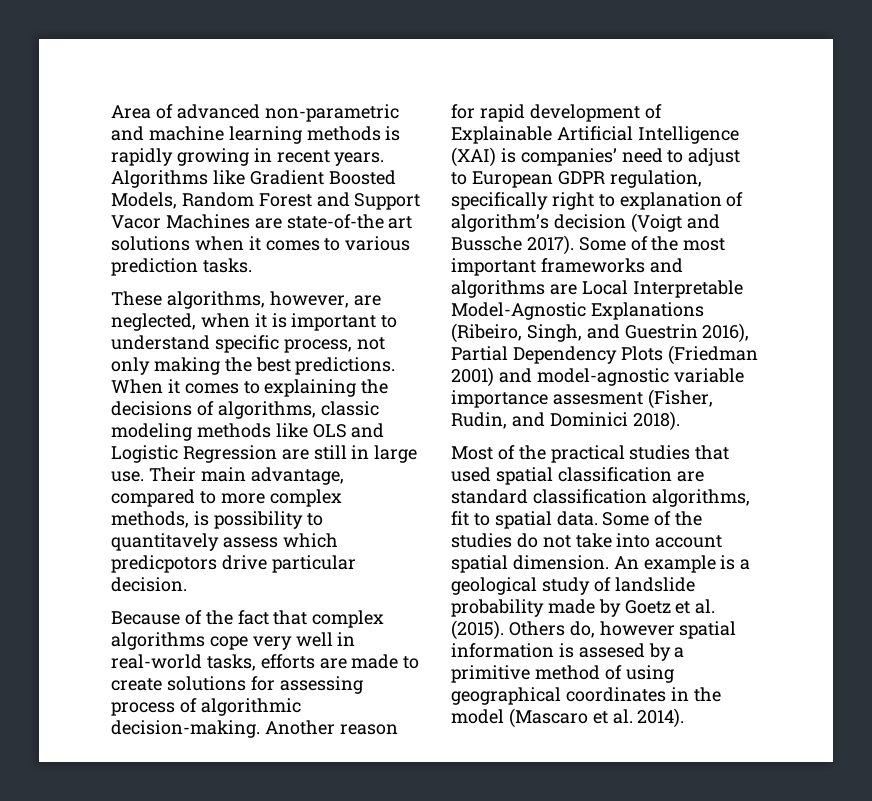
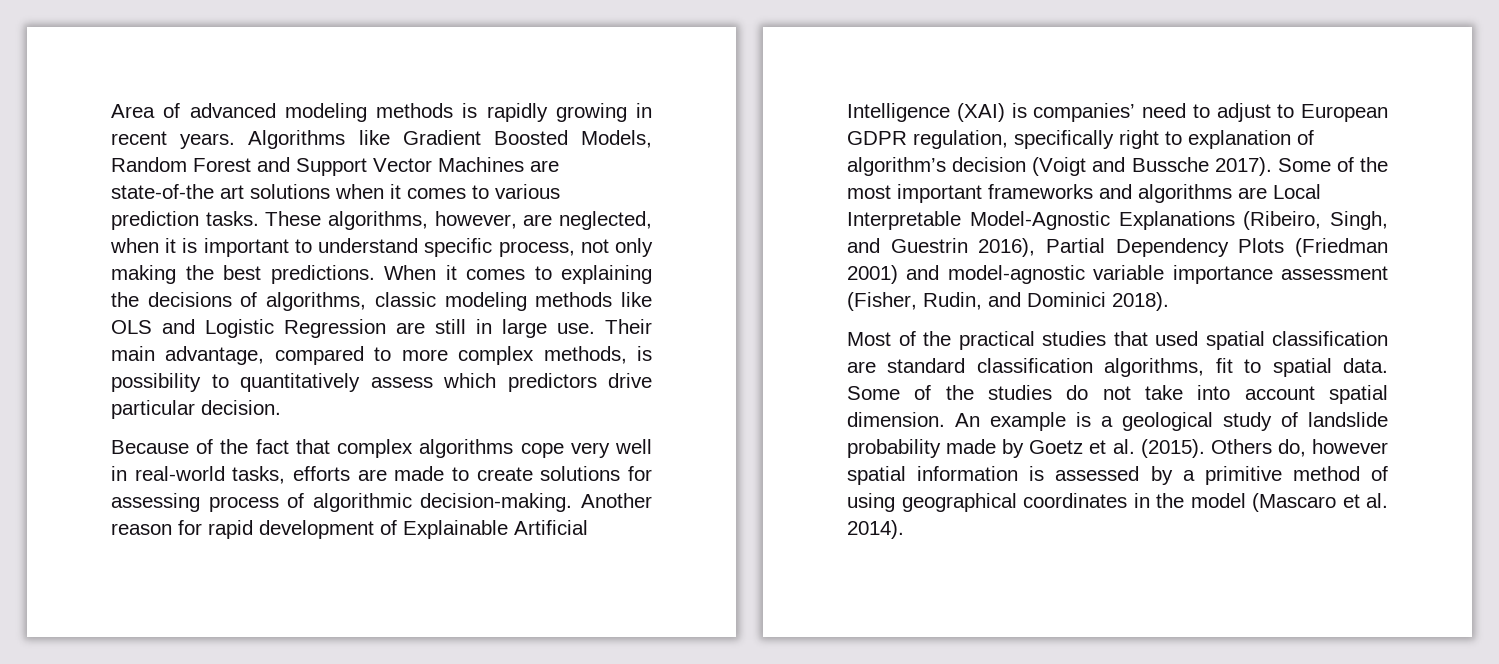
- Area of advanced non-parametric and machine learning methods is rapidly growing in recent years.
+ Area of advanced modeling methods is rapidly growing in recent years.
- Algorithms like Gradient Boosted Models, Random Forest and Support Vacor Machines are state-of-the art solutions when it comes to various prediction tasks.
- These algorithms, however, are neglected, when it is important to understand specific process, not only making the best predictions.
+ Algorithms like Gradient Boosted Models, Random Forest and Support Vector Machines are state-of-the art solutions when it comes to various prediction tasks. These algorithms, however, are neglected, when it is important to understand specific process, not only making the best predictions.
- Their main advantage, compared to more complex methods, is possibility to quantitavely assess which predicpotors drive particular decision.
+ Their main advantage, compared to more complex methods, is possibility to quantitatively assess which predictors drive particular decision.
- Some of the most important frameworks and algorithms are Local Interpretable Model-Agnostic Explanations (Ribeiro, Singh, and Guestrin 2016), Partial Dependency Plots (Friedman 2001) and model-agnostic variable importance assesment (Fisher, Rudin, and Dominici 2018).
+ Some of the most important frameworks and algorithms are Local Interpretable Model-Agnostic Explanations (Ribeiro, Singh, and Guestrin 2016), Partial Dependency Plots (Friedman 2001) and model-agnostic variable importance assessment (Fisher, Rudin, and Dominici 2018).
- Others do, however spatial information is assesed by a primitive method of using geographical coordinates in the model (Mascaro et al. 2014).
+ Others do, however spatial information is assessed by a primitive method of using geographical coordinates in the model (Mascaro et al. 2014).

